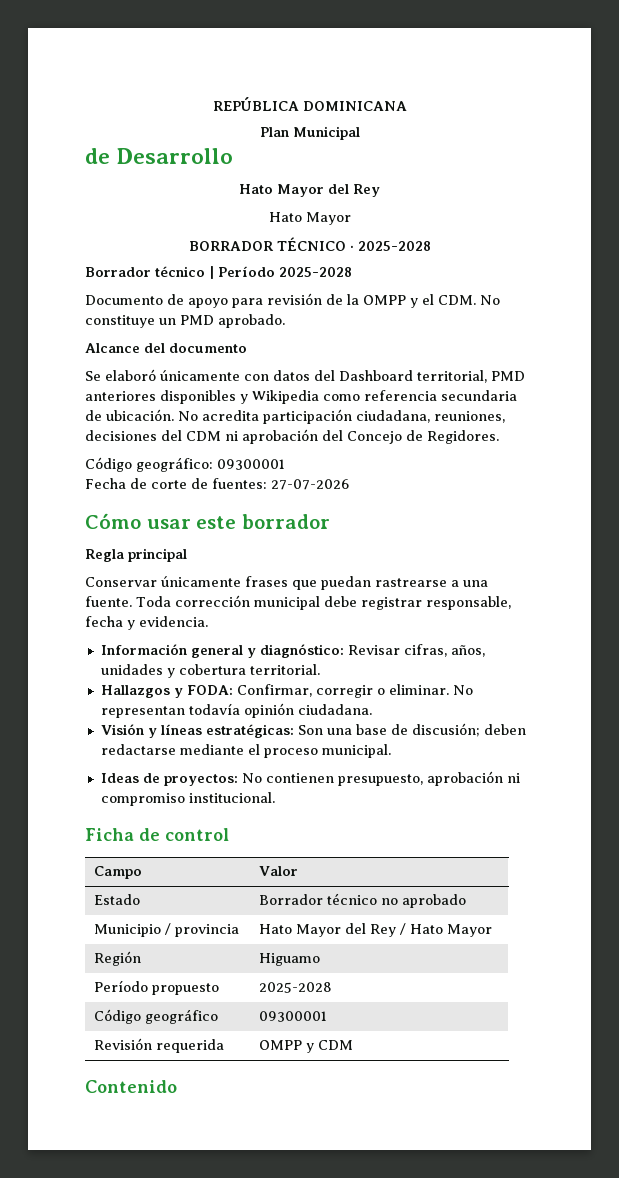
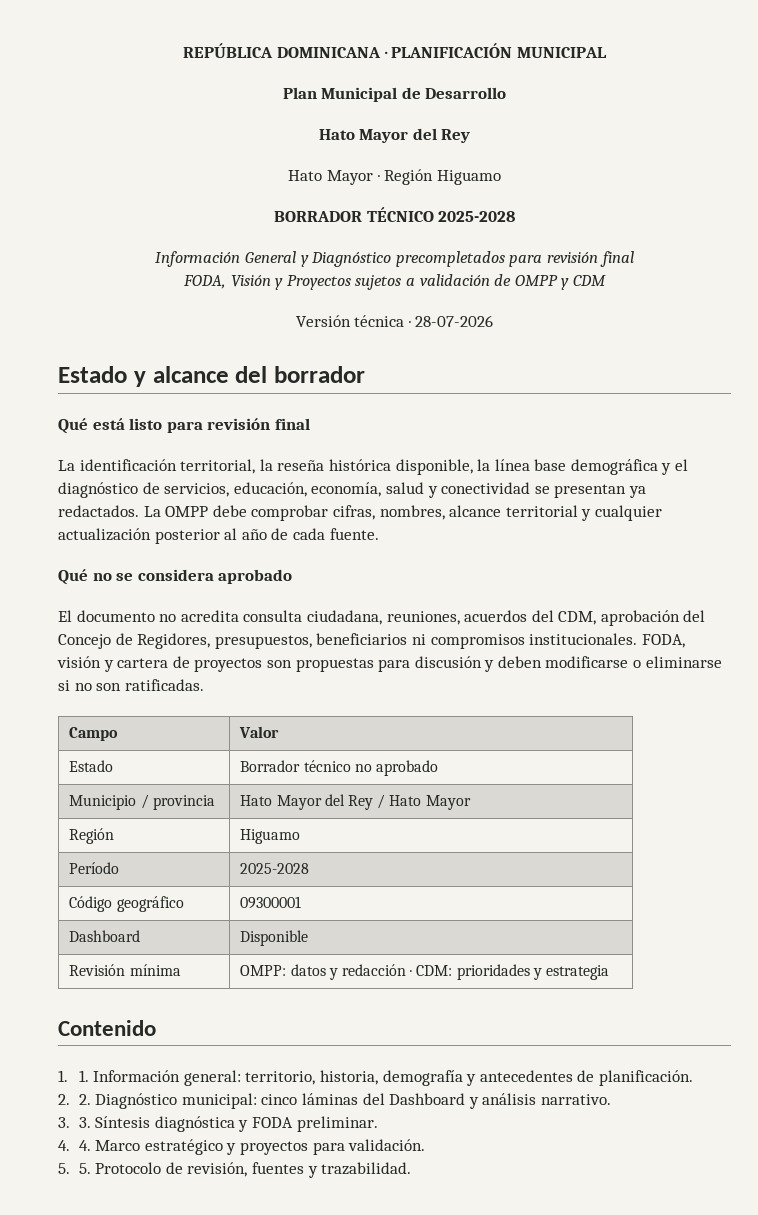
- REPÚBLICA DOMINICANA
+ REPÚBLICA DOMINICANA · PLANIFICACIÓN MUNICIPAL
- Plan Municipal
- de Desarrollo
+ Plan Municipal de Desarrollo
  Hato Mayor del Rey
- Hato Mayor
+ Hato Mayor · Región Higuamo
- BORRADOR TÉCNICO · 2025-2028
- Borrador técnico | Período 2025-2028
- Documento de apoyo para revisión de la OMPP y el CDM. No constituye un PMD aprobado.
- Alcance del documento
- Se elaboró únicamente con datos del Dashboard territorial, PMD anteriores disponibles y Wikipedia como referencia secundaria de ubicación. No acredita participación ciudadana, reuniones, decisiones del CDM ni aprobación del Concejo de Regidores.
- Código geográfico: 09300001
- Fecha de corte de fuentes: 27-07-2026
- Cómo usar este borrador
- Regla principal
- Conservar únicamente frases que puedan rastrearse a una fuente. Toda corrección municipal debe registrar responsable, fecha y evidencia.
- Información general y diagnóstico: Revisar cifras, años, unidades y cobertura territorial.
- Hallazgos y FODA: Confirmar, corregir o eliminar. No representan todavía opinión ciudadana.
- Visión y líneas estratégicas: Son una base de discusión; deben redactarse mediante el proceso municipal.
- Ideas de proyectos: No contienen presupuesto, aprobación ni compromiso institucional.
- Ficha de control
+ BORRADOR TÉCNICO 2025-2028
+ Información General y Diagnóstico precompletados para revisión final
+ FODA, Visión y Proyectos sujetos a validación de OMPP y CDM
+ Versión técnica · 28-07-2026
+ Estado y alcance del borrador
+ Qué está listo para revisión final
+ La identificación territorial, la reseña histórica disponible, la línea base demográfica y el diagnóstico de servicios, educación, economía, salud y conectividad se presentan ya redactados. La OMPP debe comprobar cifras, nombres, alcance territorial y cualquier actualización posterior al año de cada fuente.
+ Qué no se considera aprobado
+ El documento no acredita consulta ciudadana, reuniones, acuerdos del CDM, aprobación del Concejo de Regidores, presupuestos, beneficiarios ni compromisos institucionales. FODA, visión y cartera de proyectos son propuestas para discusión y deben modificarse o eliminarse si no son ratificadas.
- Período propuesto | 2025-2028
+ Período | 2025-2028
+ Dashboard | Disponible
- Revisión requerida | OMPP y CDM
+ Revisión mínima | OMPP: datos y redacción · CDM: prioridades y estrategia
  Contenido
+ 1. 1. Información general: territorio, historia, demografía y antecedentes de planificación.
+ 2. 2. Diagnóstico municipal: cinco láminas del Dashboard y análisis narrativo.
+ 3. 3. Síntesis diagnóstica y FODA preliminar.
+ 4. 4. Marco estratégico y proyectos para validación.
+ 5. 5. Protocolo de revisión, fuentes y trazabilidad.

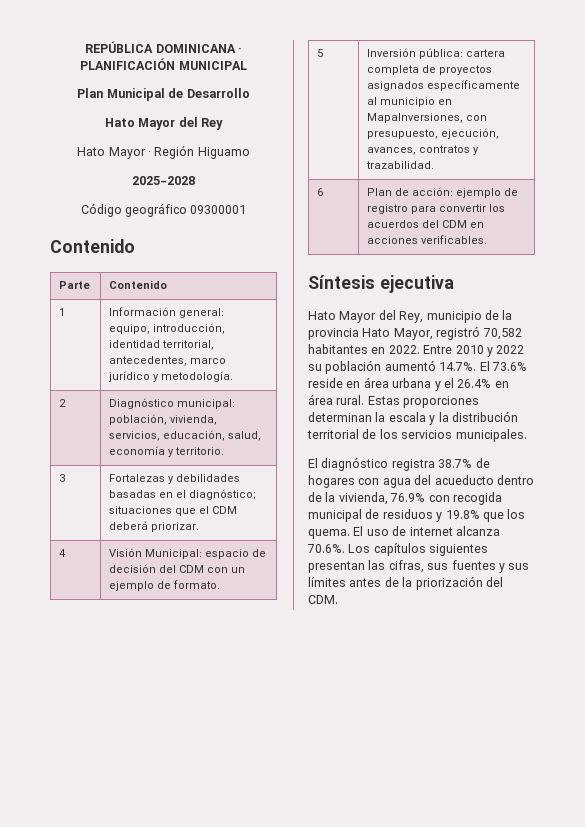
- BORRADOR TÉCNICO 2025-2028
- Información General y Diagnóstico precompletados para revisión final
- FODA, Visión y Proyectos sujetos a validación de OMPP y CDM
- Versión técnica · 28-07-2026
- Estado y alcance del borrador
- Qué está listo para revisión final
- La identificación territorial, la reseña histórica disponible, la línea base demográfica y el diagnóstico de servicios, educación, economía, salud y conectividad se presentan ya redactados. La OMPP debe comprobar cifras, nombres, alcance territorial y cualquier actualización posterior al año de cada fuente.
- Qué no se considera aprobado
- El documento no acredita consulta ciudadana, reuniones, acuerdos del CDM, aprobación del Concejo de Regidores, presupuestos, beneficiarios ni compromisos institucionales. FODA, visión y cartera de proyectos son propuestas para discusión y deben modificarse o eliminarse si no son ratificadas.
- Campo | Valor
- Estado | Borrador técnico no aprobado
- Municipio / provincia | Hato Mayor del Rey / Hato Mayor
- Región | Higuamo
- Período | 2025-2028
- Código geográfico | 09300001
- Dashboard | Disponible
- Revisión mínima | OMPP: datos y redacción · CDM: prioridades y estrategia
+ 2025-2028
+ Código geográfico 09300001
  Contenido
- 1. 1. Información general: territorio, historia, demografía y antecedentes de planificación.
- 2. 2. Diagnóstico municipal: cinco láminas del Dashboard y análisis narrativo.
- 3. 3. Síntesis diagnóstica y FODA preliminar.
- 4. 4. Marco estratégico y proyectos para validación.
- 5. 5. Protocolo de revisión, fuentes y trazabilidad.
+ Parte | Contenido
+ 1 | Información general: equipo, introducción, identidad territorial, antecedentes, marco jurídico y metodología.
+ 2 | Diagnóstico municipal: población, vivienda, servicios, educación, salud, economía y territorio.
+ 3 | Fortalezas y debilidades basadas en el diagnóstico; situaciones que el CDM deberá priorizar.
+ 4 | Visión Municipal: espacio de decisión del CDM con un ejemplo de formato.
+ 5 | Inversión pública: cartera completa de proyectos asignados específicamente al municipio en MapaInversiones, con presupuesto, ejecución, avances, contratos y trazabilidad.
+ 6 | Plan de acción: ejemplo de registro para convertir los acuerdos del CDM en acciones verificables.
+ Síntesis ejecutiva
+ Hato Mayor del Rey, municipio de la provincia Hato Mayor, registró 70,582 habitantes en 2022. Entre 2010 y 2022 su población aumentó 14.7%. El 73.6% reside en área urbana y el 26.4% en área rural. Estas proporciones determinan la escala y la distribución territorial de los servicios municipales.
+ El diagnóstico registra 38.7% de hogares con agua del acueducto dentro de la vivienda, 76.9% con recogida municipal de residuos y 19.8% que los quema. El uso de internet alcanza 70.6%. Los capítulos siguientes presentan las cifras, sus fuentes y sus límites antes de la priorización del CDM.

